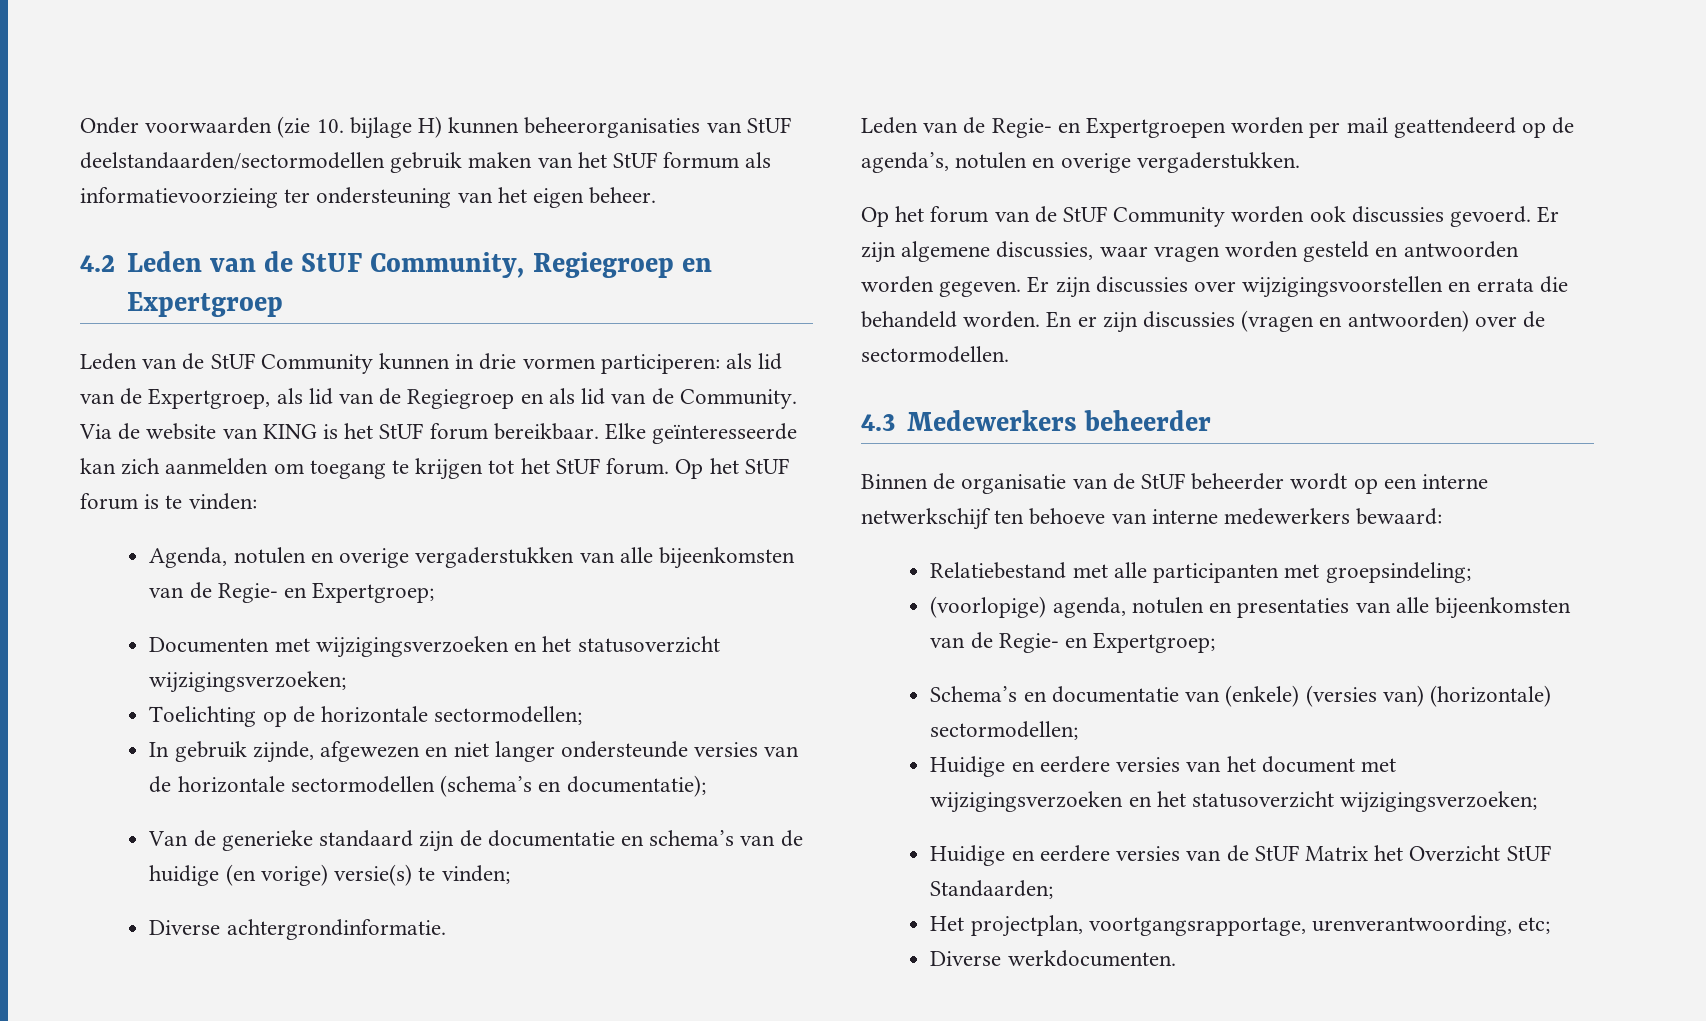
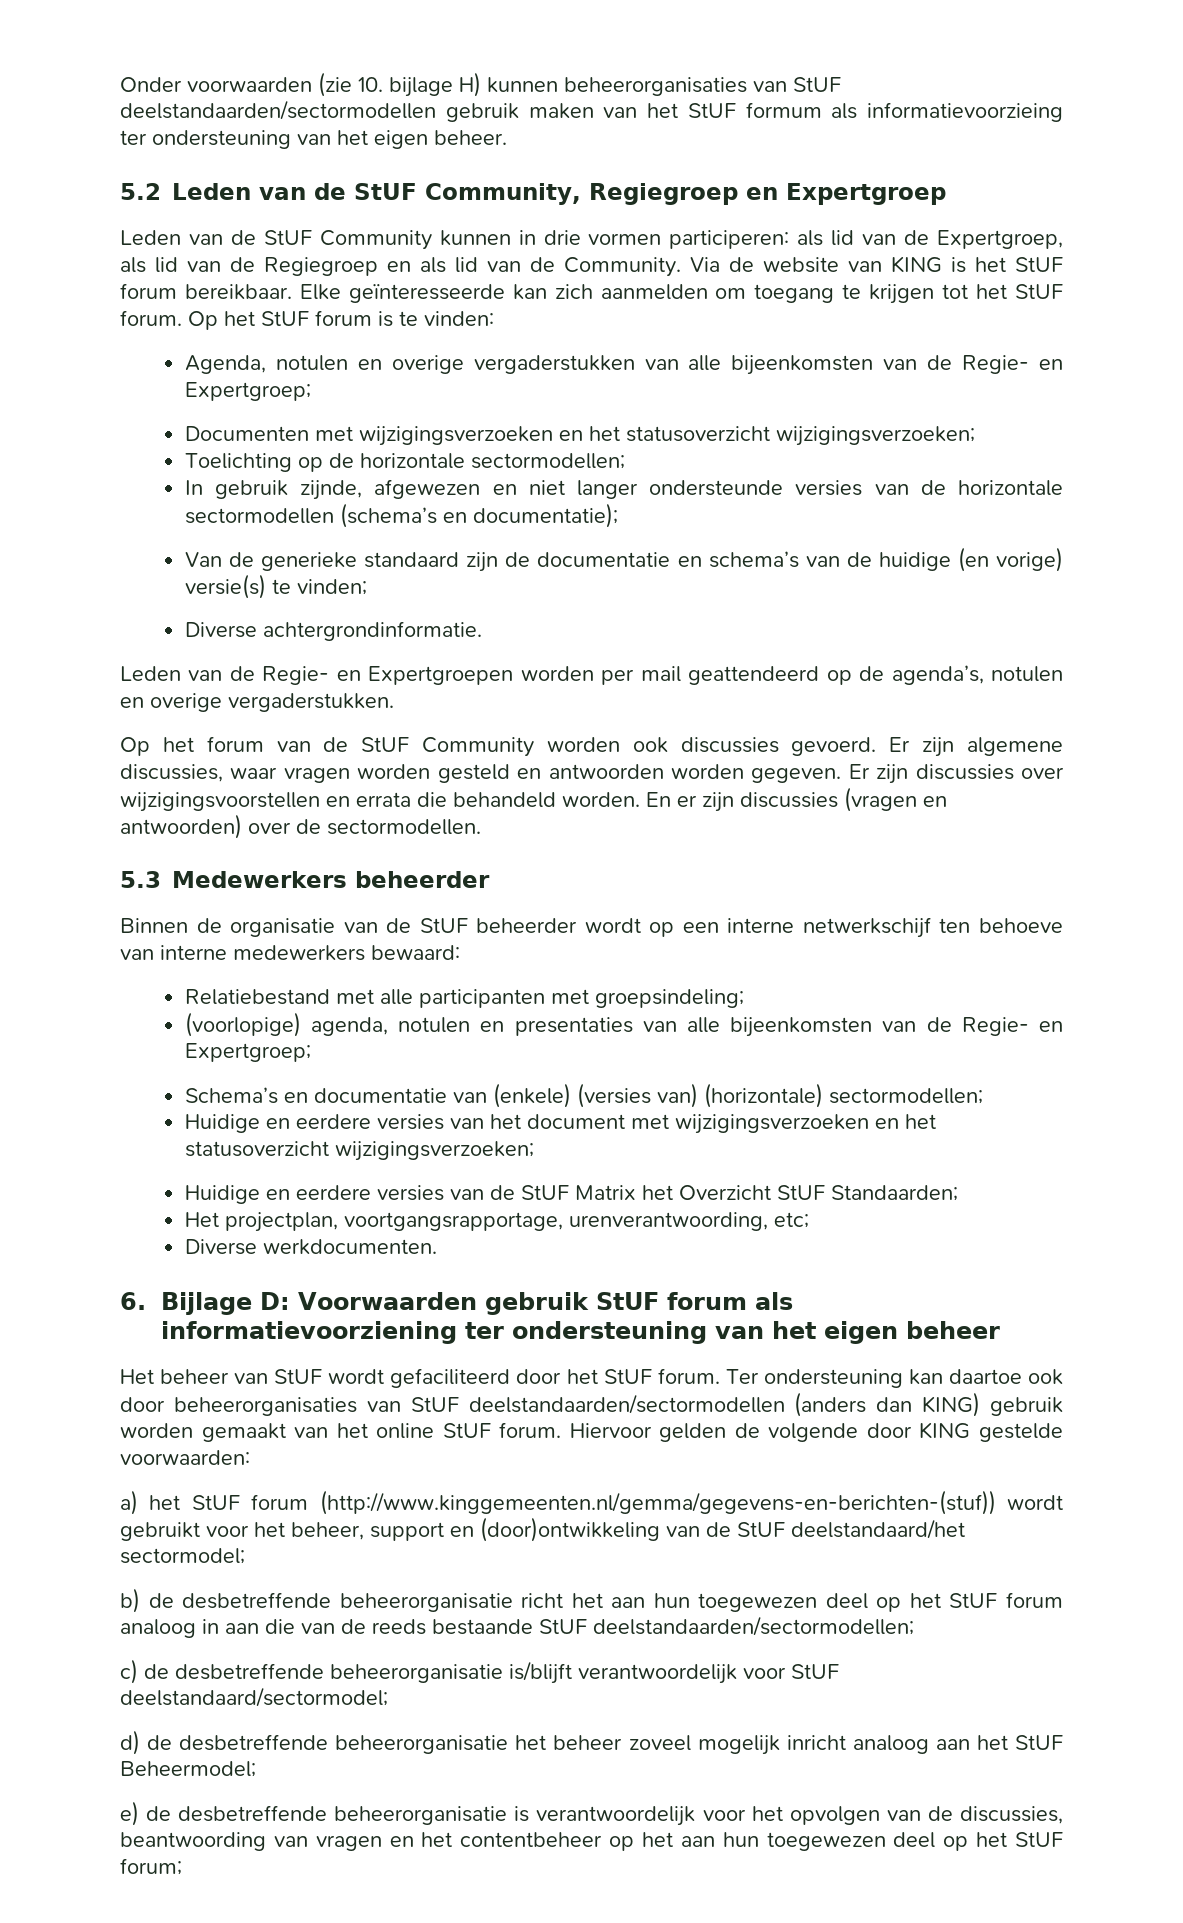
- 4.2 Leden van de StUF Community, Regiegroep en Expertgroep
+ 5.2 Leden van de StUF Community, Regiegroep en Expertgroep
- 4.3 Medewerkers beheerder
+ 5.3 Medewerkers beheerder
+ 6. Bijlage D: Voorwaarden gebruik StUF forum als informatievoorziening ter ondersteuning van het eigen beheer
+ Het beheer van StUF wordt gefaciliteerd door het StUF forum. Ter ondersteuning kan daartoe ook door beheerorganisaties van StUF deelstandaarden/sectormodellen (anders dan KING) gebruik worden gemaakt van het online StUF forum. Hiervoor gelden de volgende door KING gestelde voorwaarden:
+ a) het StUF forum (http://www.kinggemeenten.nl/gemma/gegevens-en-berichten-(stuf)) wordt gebruikt voor het beheer, support en (door)ontwikkeling van de StUF deelstandaard/het sectormodel;
+ b) de desbetreffende beheerorganisatie richt het aan hun toegewezen deel op het StUF forum analoog in aan die van de reeds bestaande StUF deelstandaarden/sectormodellen;
+ c) de desbetreffende beheerorganisatie is/blijft verantwoordelijk voor StUF deelstandaard/sectormodel;
+ d) de desbetreffende beheerorganisatie het beheer zoveel mogelijk inricht analoog aan het StUF Beheermodel;
+ e) de desbetreffende beheerorganisatie is verantwoordelijk voor het opvolgen van de discussies, beantwoording van vragen en het contentbeheer op het aan hun toegewezen deel op het StUF forum;

